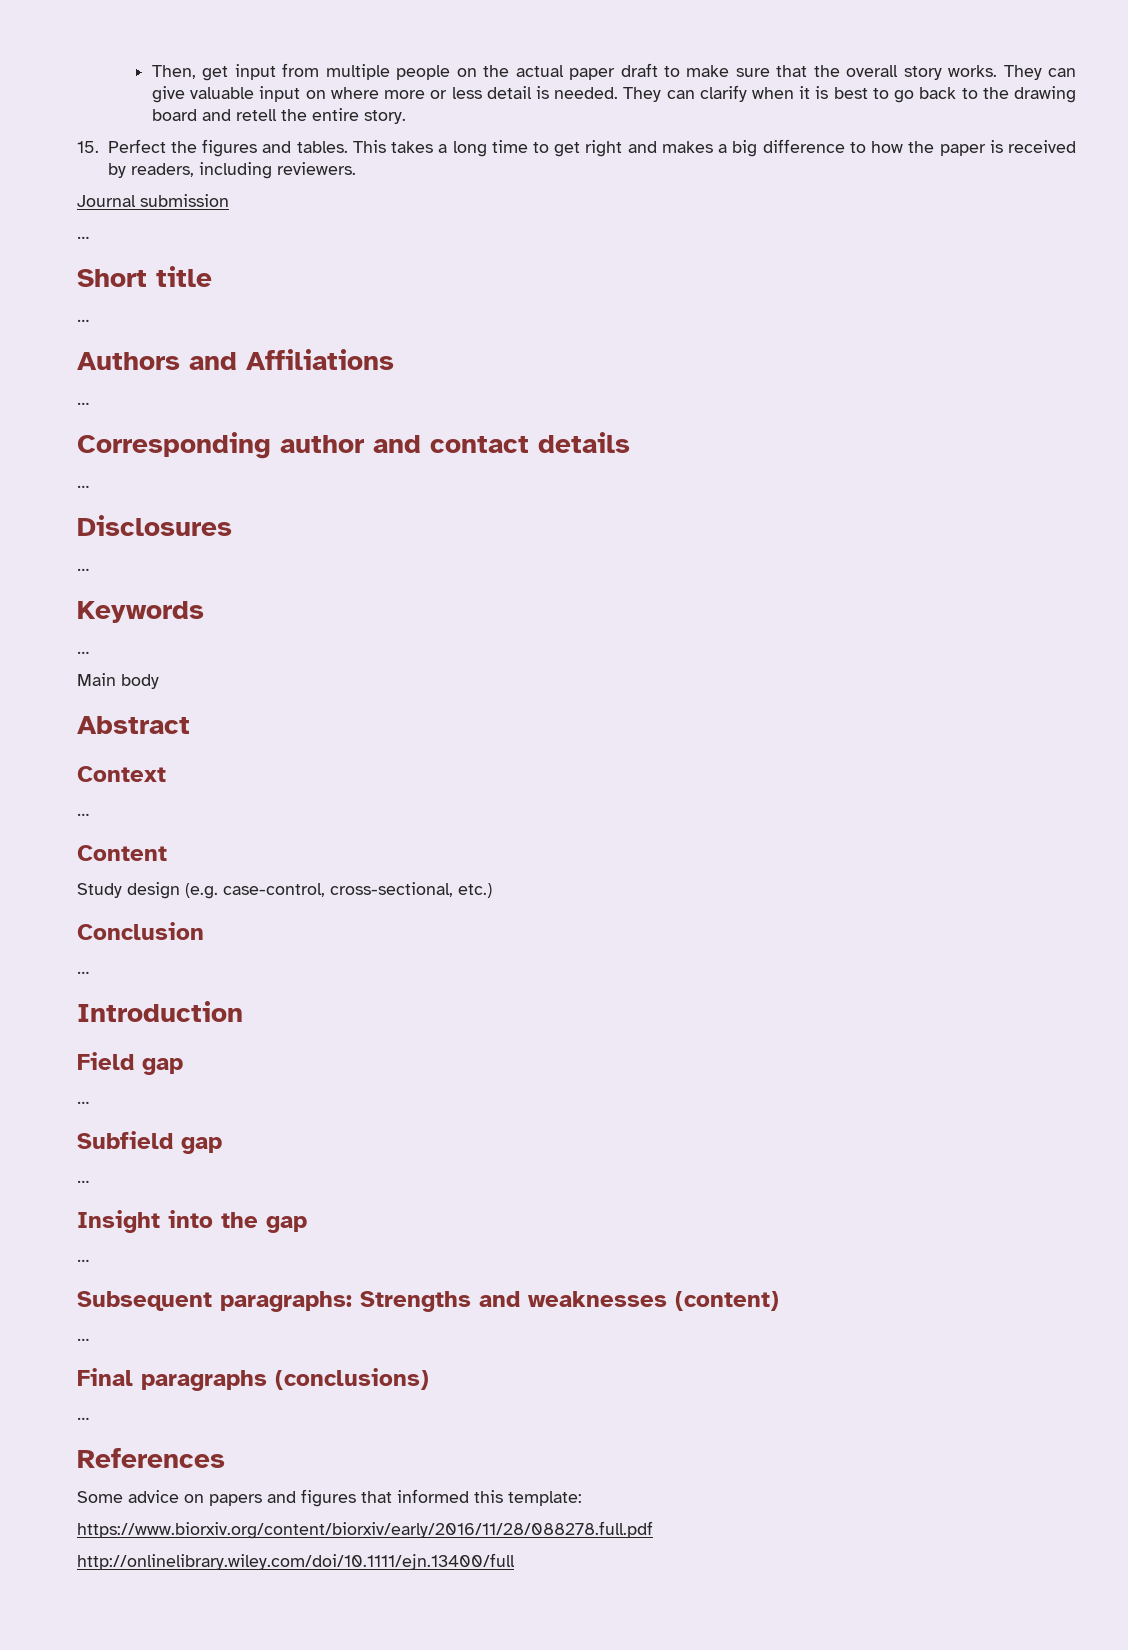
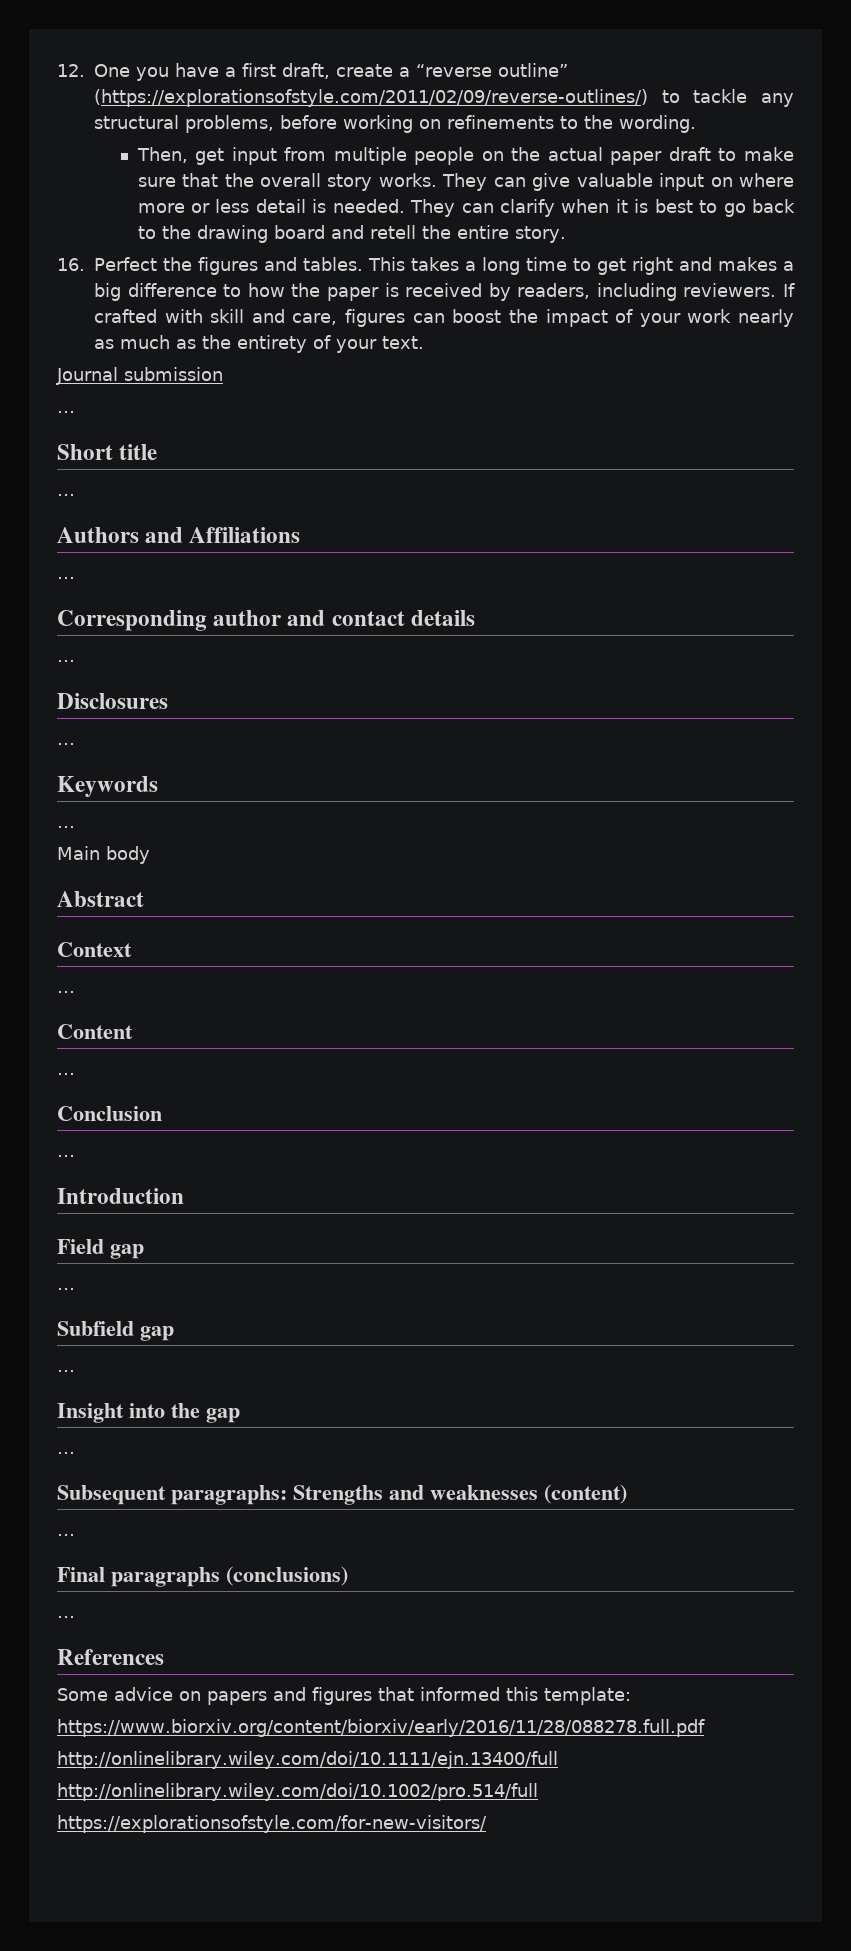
+ 12. One you have a first draft, create a “reverse outline” (https://explorationsofstyle.com/2011/02/09/reverse-outlines/) to tackle any structural problems, before working on refinements to the wording.
- 15. Perfect the figures and tables.
+ 16. Perfect the figures and tables.
+ If crafted with skill and care, figures can boost the impact of your work nearly as much as the entirety of your text.
  Content
- Study design (e.g. case-control, cross-sectional, etc.)
+ …
+ http://onlinelibrary.wiley.com/doi/10.1002/pro.514/full
+ https://explorationsofstyle.com/for-new-visitors/

